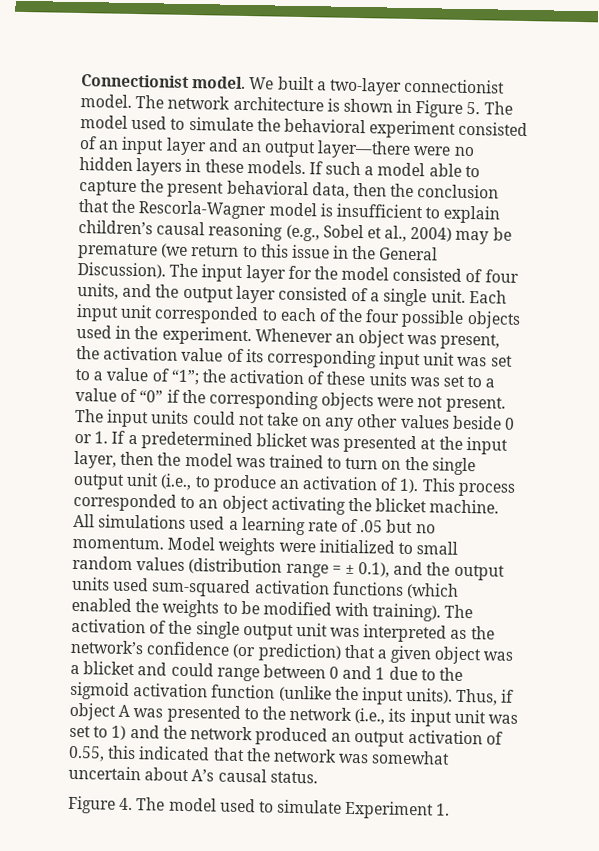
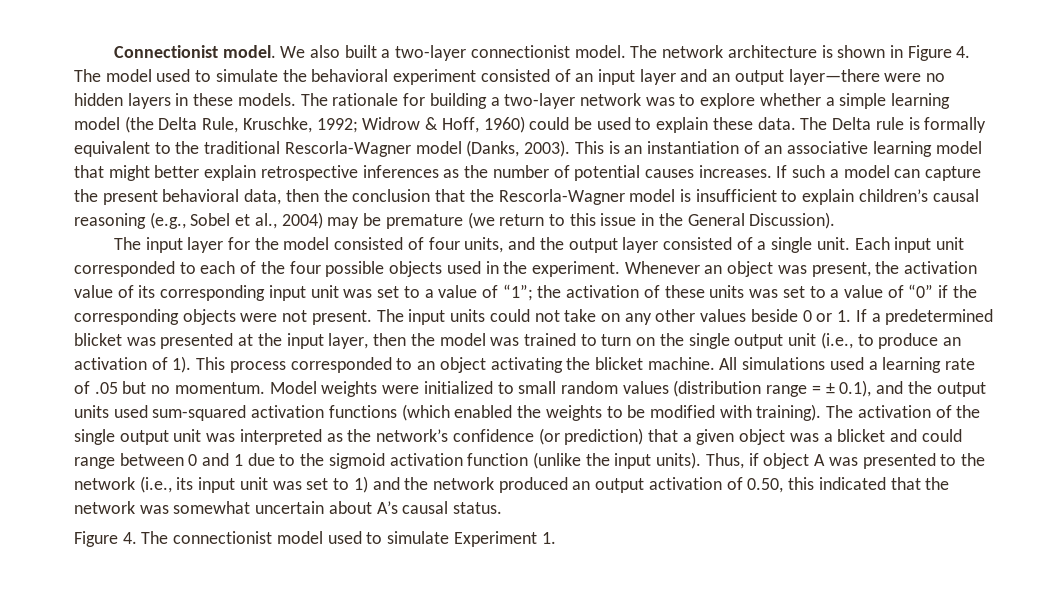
- We built a two-layer connectionist model.
+ We also built a two-layer connectionist model.
- The network architecture is shown in Figure 5. The model used to simulate the behavioral experiment consisted of an input layer and an output layer—there were no hidden layers in these models.
+ The network architecture is shown in Figure 4. The model used to simulate the behavioral experiment consisted of an input layer and an output layer—there were no hidden layers in these models.
+ The rationale for building a two-layer network was to explore whether a simple learning model (the Delta Rule, Kruschke, 1992; Widrow & Hoff, 1960) could be used to explain these data. The Delta rule is formally equivalent to the traditional Rescorla-Wagner model (Danks, 2003). This is an instantiation of an associative learning model that might better explain retrospective inferences as the number of potential causes increases.
- If such a model able to capture the present behavioral data, then the conclusion that the Rescorla-Wagner model is insufficient to explain children’s causal reasoning (e.g., Sobel et al., 2004) may be premature (we return to this issue in the General Discussion). The input layer for the model consisted of four units, and the output layer consisted of a single unit.
+ If such a model can capture the present behavioral data, then the conclusion that the Rescorla-Wagner model is insufficient to explain children’s causal reasoning (e.g., Sobel et al., 2004) may be premature (we return to this issue in the General Discussion).
+ The input layer for the model consisted of four units, and the output layer consisted of a single unit.
- Thus, if object A was presented to the network (i.e., its input unit was set to 1) and the network produced an output activation of 0.55, this indicated that the network was somewhat uncertain about A’s causal status.
+ Thus, if object A was presented to the network (i.e., its input unit was set to 1) and the network produced an output activation of 0.50, this indicated that the network was somewhat uncertain about A’s causal status.
- Figure 4. The model used to simulate Experiment 1.
+ Figure 4. The connectionist model used to simulate Experiment 1.

